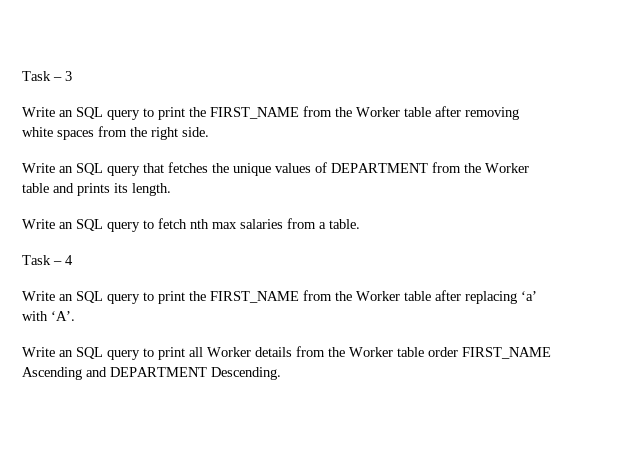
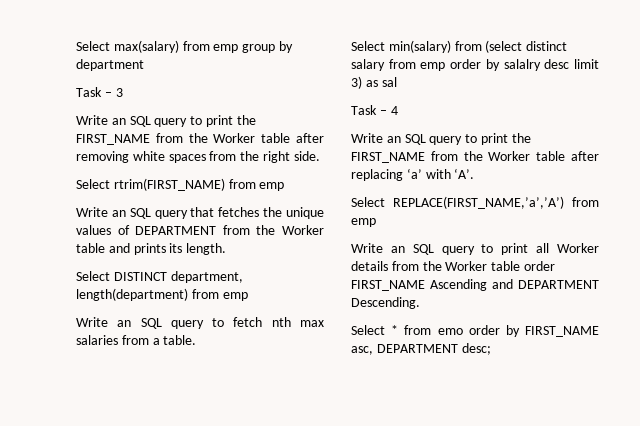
+ Select max(salary) from emp group by department
+ Select rtrim(FIRST_NAME) from emp
+ Select DISTINCT department, length(department) from emp
+ Select min(salary) from (select distinct salary from emp order by salalry desc limit 3) as sal
+ Select REPLACE(FIRST_NAME,’a’,’A’) from emp
+ Select * from emo order by FIRST_NAME asc, DEPARTMENT desc;

